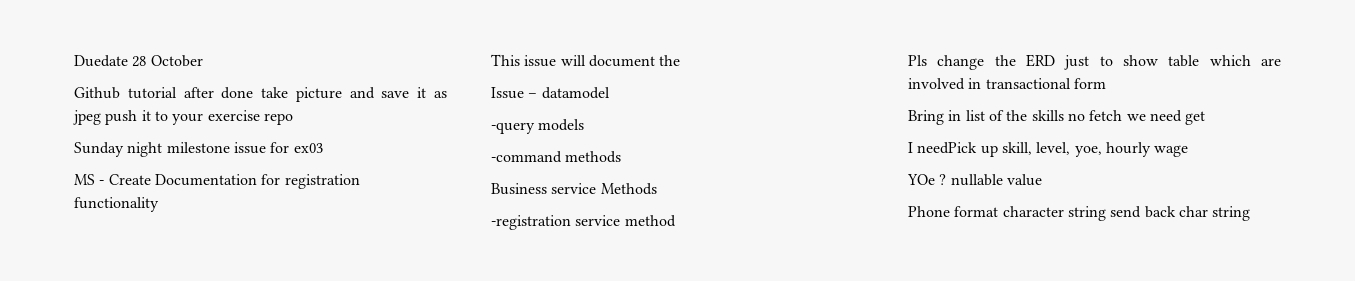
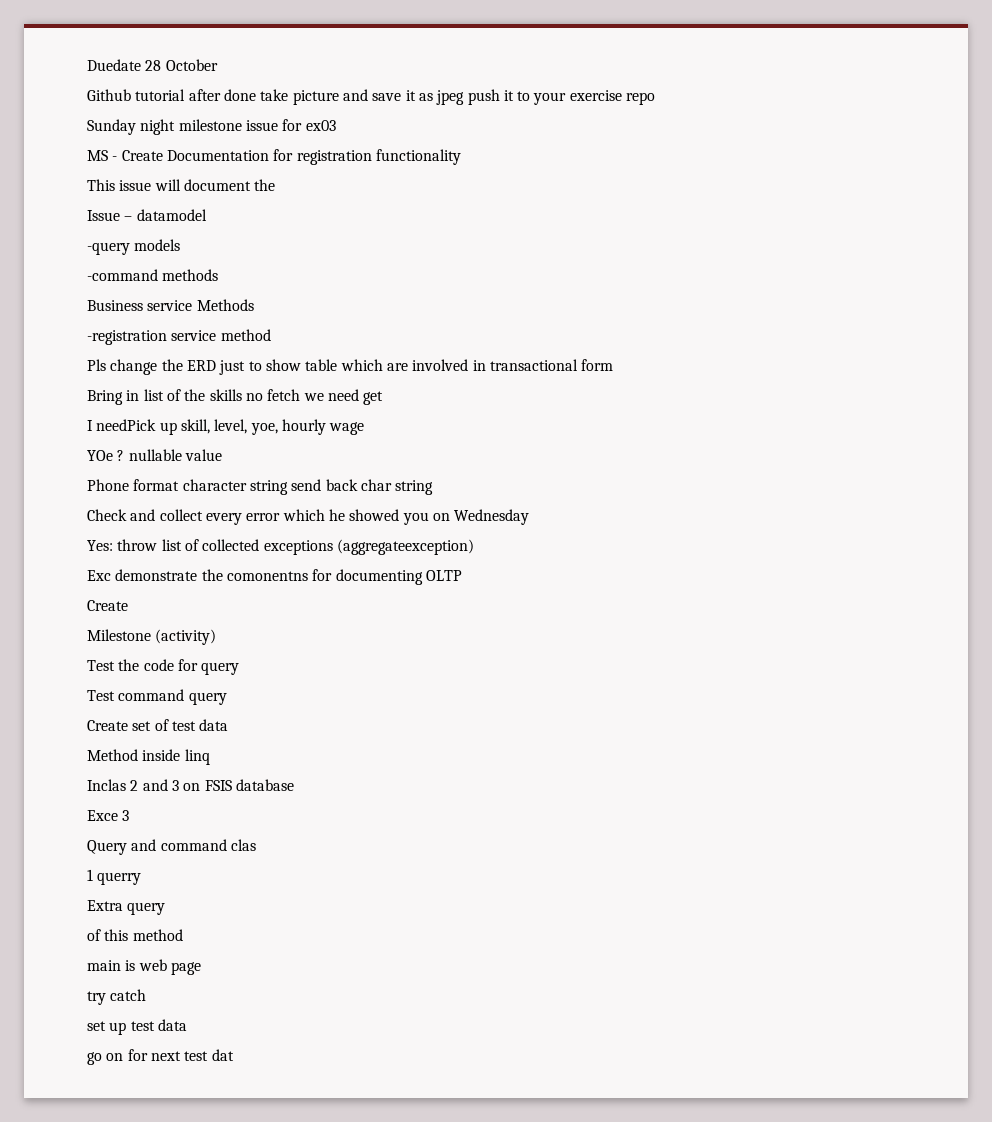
+ Check and collect every error which he showed you on Wednesday
+ Yes: throw list of collected exceptions (aggregateexception)
+ Exc demonstrate the comonentns for documenting OLTP
+ Create
+ Milestone (activity)
+ Test the code for query
+ Test command query
+ Create set of test data
+ Method inside linq
+ Inclas 2 and 3 on FSIS database
+ Exce 3
+ Query and command clas
+ 1 querry
+ Extra query
+ of this method
+ main is web page
+ try catch
+ set up test data
+ go on for next test dat

